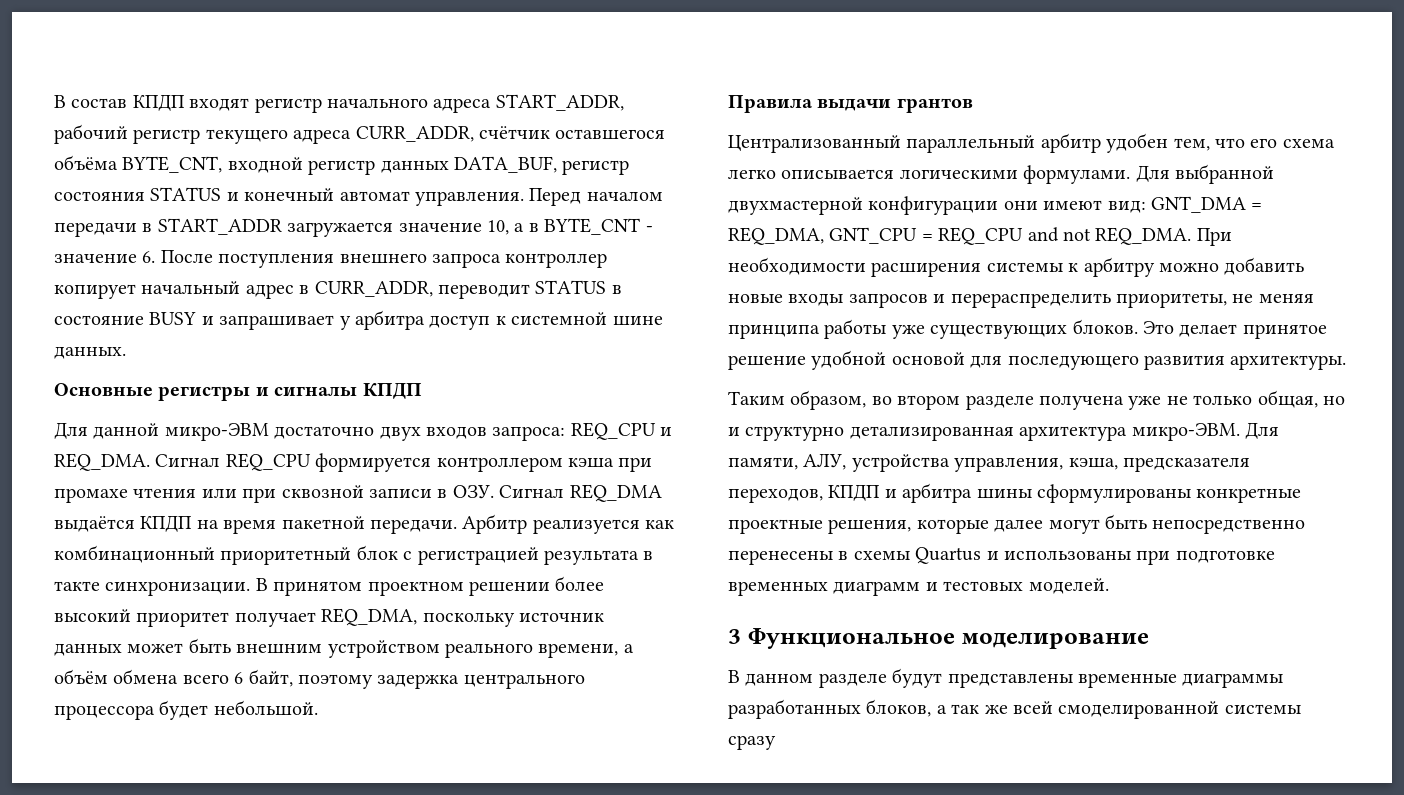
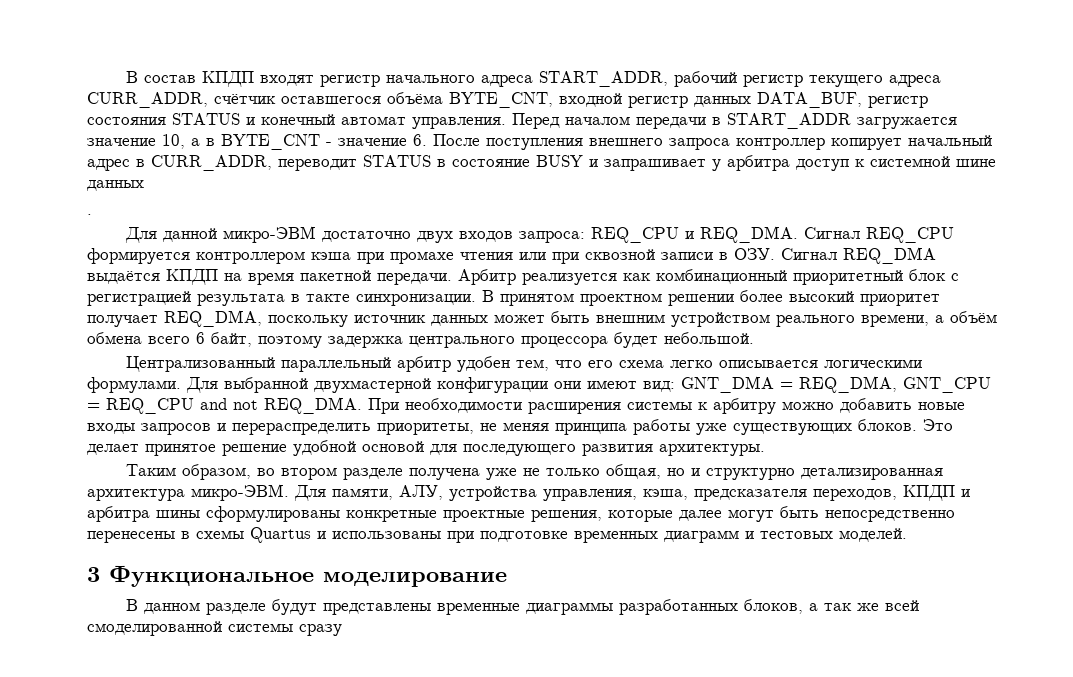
- Перед началом передачи в START_ADDR загружается значение 10, а в BYTE_CNT - значение 6. После поступления внешнего запроса контроллер копирует начальный адрес в CURR_ADDR, переводит STATUS в состояние BUSY и запрашивает у арбитра доступ к системной шине данных.
- Основные регистры и сигналы КПДП
+ Перед началом передачи в START_ADDR загружается значение 10, а в BYTE_CNT - значение 6. После поступления внешнего запроса контроллер копирует начальный адрес в CURR_ADDR, переводит STATUS в состояние BUSY и запрашивает у арбитра доступ к системной шине данных
+ .
- Правила выдачи грантов

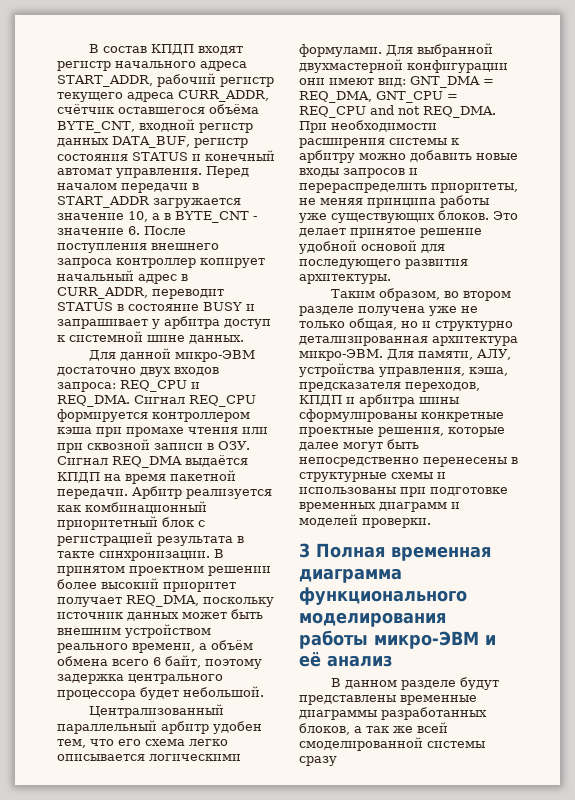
- Перед началом передачи в START_ADDR загружается значение 10, а в BYTE_CNT - значение 6. После поступления внешнего запроса контроллер копирует начальный адрес в CURR_ADDR, переводит STATUS в состояние BUSY и запрашивает у арбитра доступ к системной шине данных
- .
+ Перед началом передачи в START_ADDR загружается значение 10, а в BYTE_CNT - значение 6. После поступления внешнего запроса контроллер копирует начальный адрес в CURR_ADDR, переводит STATUS в состояние BUSY и запрашивает у арбитра доступ к системной шине данных.
- Для памяти, АЛУ, устройства управления, кэша, предсказателя переходов, КПДП и арбитра шины сформулированы конкретные проектные решения, которые далее могут быть непосредственно перенесены в схемы Quartus и использованы при подготовке временных диаграмм и тестовых моделей.
+ Для памяти, АЛУ, устройства управления, кэша, предсказателя переходов, КПДП и арбитра шины сформулированы конкретные проектные решения, которые далее могут быть непосредственно перенесены в структурные схемы и использованы при подготовке временных диаграмм и моделей проверки.
- 3 Функциональное моделирование
+ 3 Полная временная диаграмма функционального моделирования работы микро-ЭВМ и её анализ

